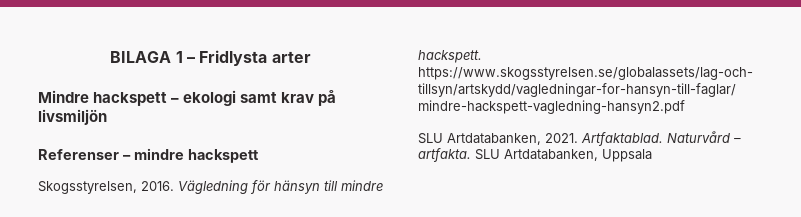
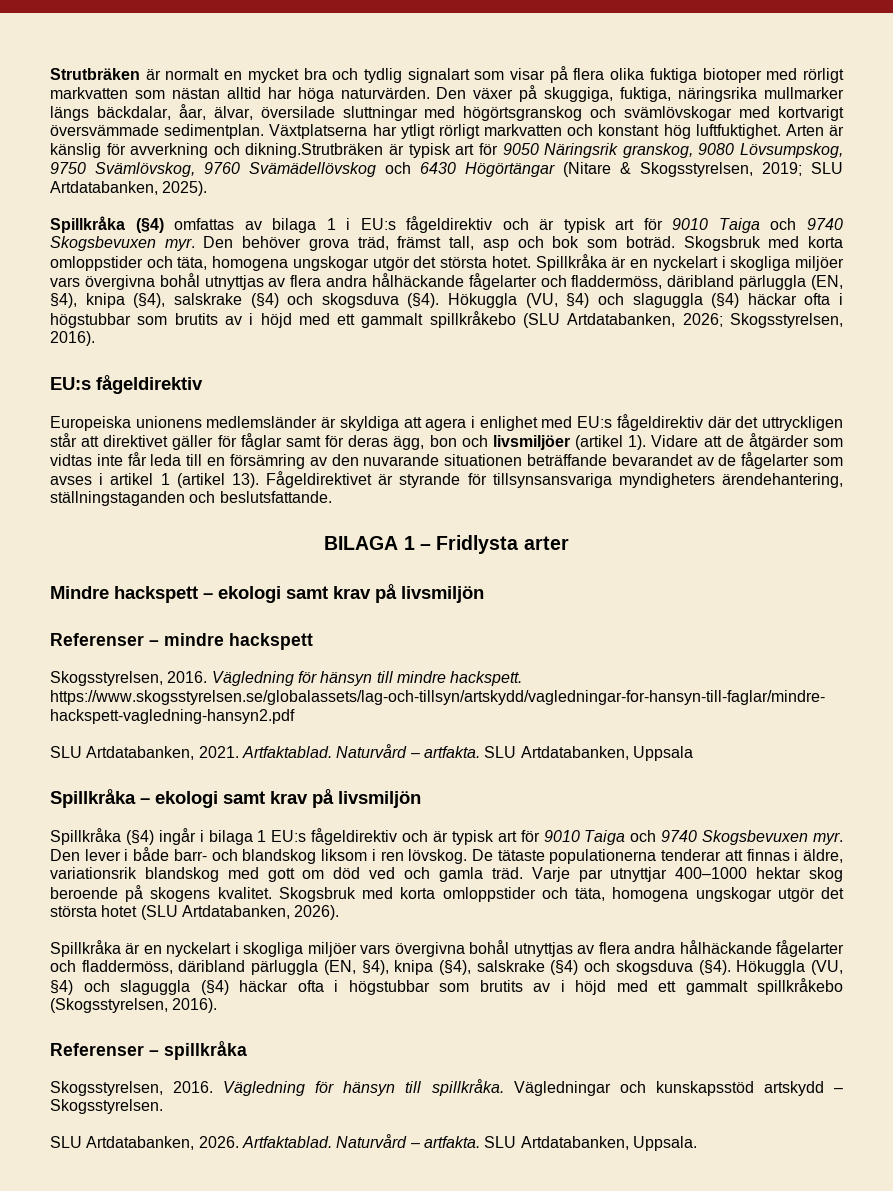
+ Strutbräken är normalt en mycket bra och tydlig signalart som visar på flera olika fuktiga biotoper med rörligt markvatten som nästan alltid har höga naturvärden. Den växer på skuggiga, fuktiga, näringsrika mullmarker längs bäckdalar, åar, älvar, översilade sluttningar med högörtsgranskog och svämlövskogar med kortvarigt översvämmade sedimentplan. Växtplatserna har ytligt rörligt markvatten och konstant hög luftfuktighet. Arten är känslig för avverkning och dikning.Strutbräken är typisk art för 9050 Näringsrik granskog, 9080 Lövsumpskog, 9750 Svämlövskog, 9760 Svämädellövskog och 6430 Högörtängar (Nitare & Skogsstyrelsen, 2019; SLU Artdatabanken, 2025).
+ Spillkråka (§4) omfattas av bilaga 1 i EU:s fågeldirektiv och är typisk art för 9010 Taiga och 9740 Skogsbevuxen myr. Den behöver grova träd, främst tall, asp och bok som boträd. Skogsbruk med korta omloppstider och täta, homogena ungskogar utgör det största hotet. Spillkråka är en nyckelart i skogliga miljöer vars övergivna bohål utnyttjas av flera andra hålhäckande fågelarter och fladdermöss, däribland pärluggla (EN, §4), knipa (§4), salskrake (§4) och skogsduva (§4). Hökuggla (VU, §4) och slaguggla (§4) häckar ofta i högstubbar som brutits av i höjd med ett gammalt spillkråkebo (SLU Artdatabanken, 2026; Skogsstyrelsen, 2016).
+ EU:s fågeldirektiv
+ Europeiska unionens medlemsländer är skyldiga att agera i enlighet med EU:s fågeldirektiv där det uttryckligen står att direktivet gäller för fåglar samt för deras ägg, bon och livsmiljöer (artikel 1). Vidare att de åtgärder som vidtas inte får leda till en försämring av den nuvarande situationen beträffande bevarandet av de fågelarter som avses i artikel 1 (artikel 13). Fågeldirektivet är styrande för tillsynsansvariga myndigheters ärendehantering, ställningstaganden och beslutsfattande.
+ Spillkråka – ekologi samt krav på livsmiljön
+ Spillkråka (§4) ingår i bilaga 1 EU:s fågeldirektiv och är typisk art för 9010 Taiga och 9740 Skogsbevuxen myr. Den lever i både barr- och blandskog liksom i ren lövskog. De tätaste populationerna tenderar att finnas i äldre, variationsrik blandskog med gott om död ved och gamla träd. Varje par utnyttjar 400–1000 hektar skog beroende på skogens kvalitet. Skogsbruk med korta omloppstider och täta, homogena ungskogar utgör det största hotet (SLU Artdatabanken, 2026).
+ Spillkråka är en nyckelart i skogliga miljöer vars övergivna bohål utnyttjas av flera andra hålhäckande fågelarter och fladdermöss, däribland pärluggla (EN, §4), knipa (§4), salskrake (§4) och skogsduva (§4). Hökuggla (VU, §4) och slaguggla (§4) häckar ofta i högstubbar som brutits av i höjd med ett gammalt spillkråkebo (Skogsstyrelsen, 2016).
+ Referenser – spillkråka
+ Skogsstyrelsen, 2016. Vägledning för hänsyn till spillkråka. Vägledningar och kunskapsstöd artskydd – Skogsstyrelsen.
+ SLU Artdatabanken, 2026. Artfaktablad. Naturvård – artfakta. SLU Artdatabanken, Uppsala.

